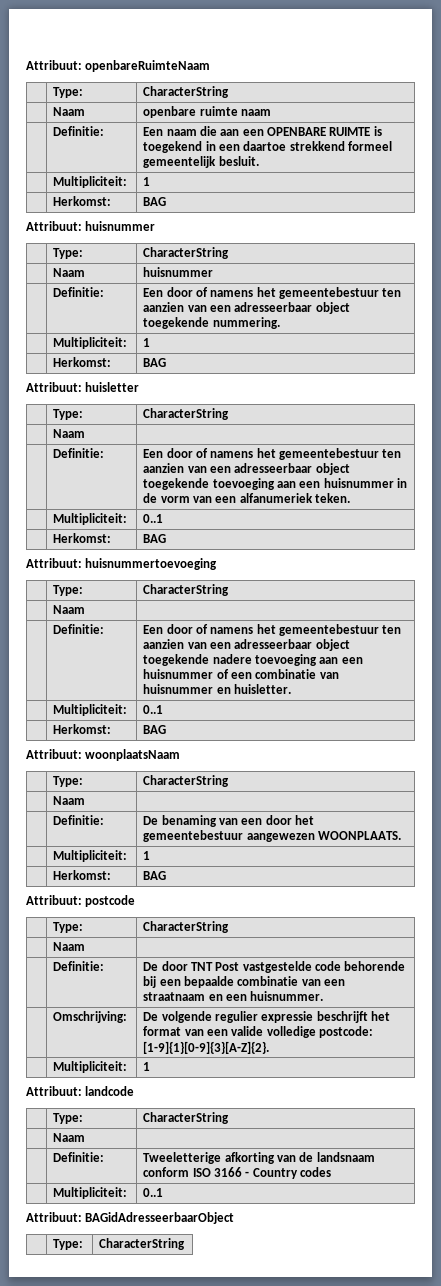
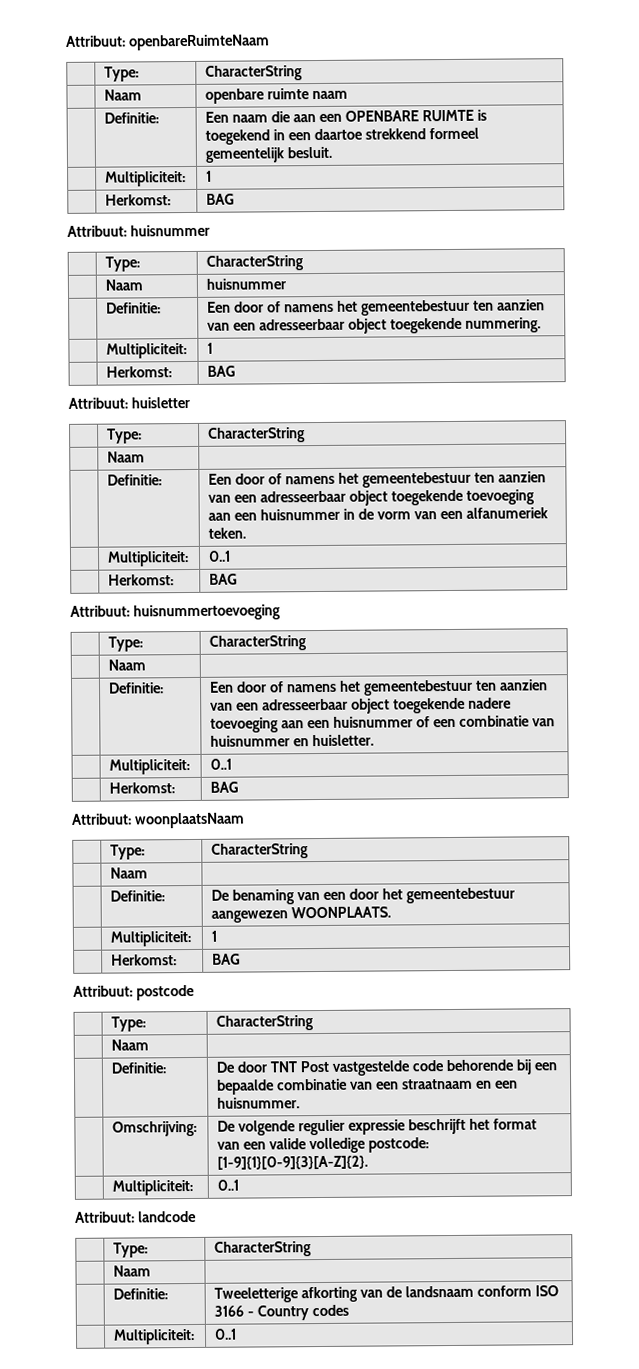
  | Omschrijving: | De volgende regulier expressie beschrijft het format van een valide volledige postcode: [1-9]{1}[0-9]{3}[A-Z]{2}.
- | Multipliciteit: | 1
+ | Multipliciteit: | 0..1
- Attribuut: BAGidAdresseerbaarObject
- | Type: | CharacterString

